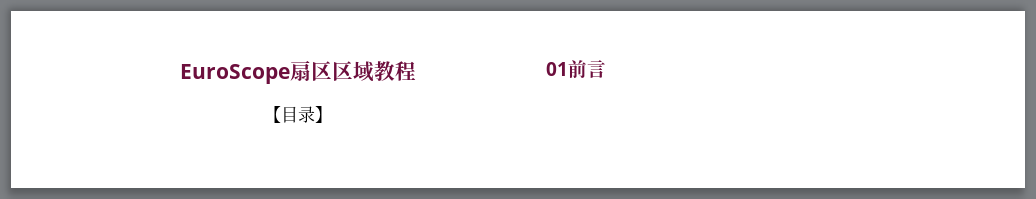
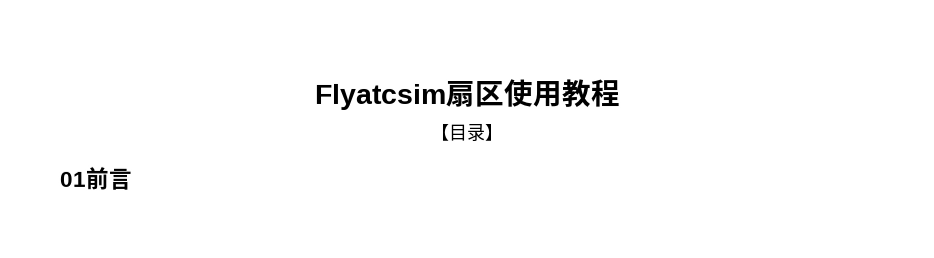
- EuroScope扇区区域教程
+ Flyatcsim扇区使用教程

